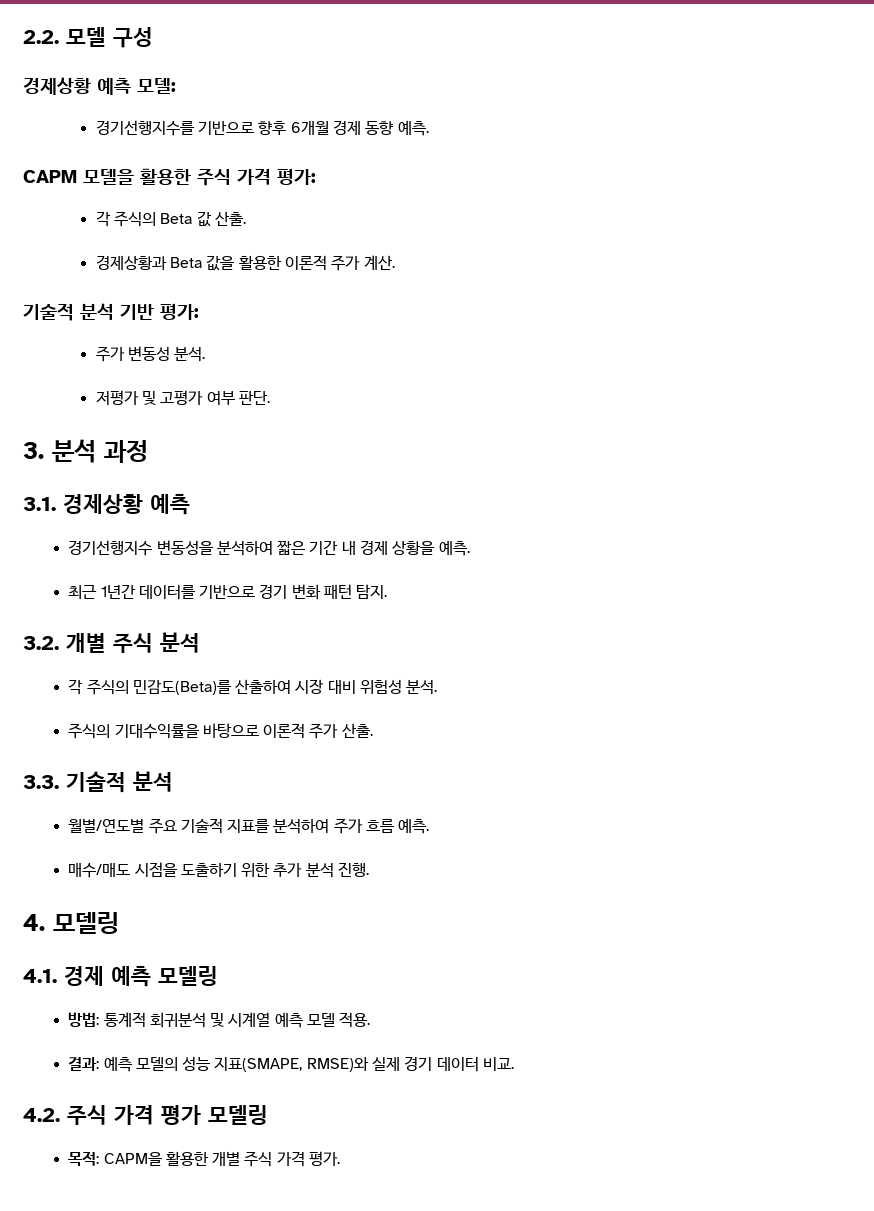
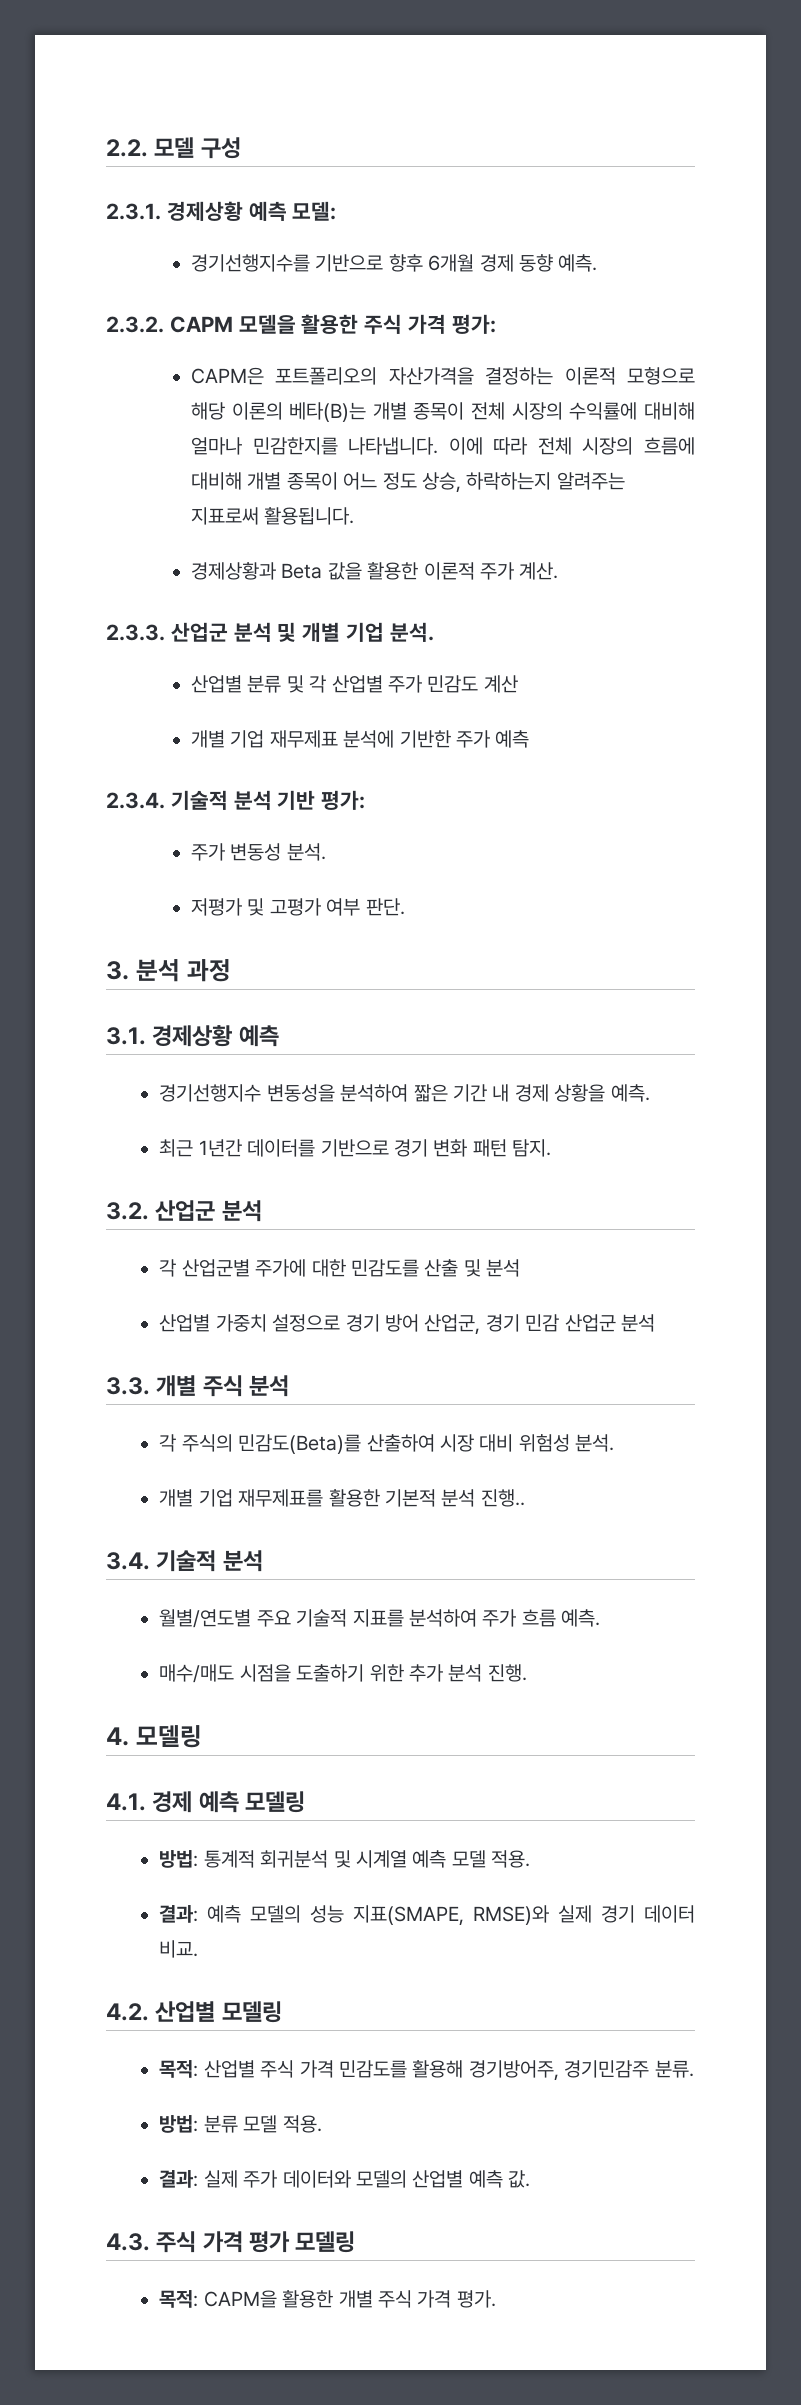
- 경제상황 예측 모델:
+ 2.3.1. 경제상황 예측 모델:
- CAPM 모델을 활용한 주식 가격 평가:
+ 2.3.2. CAPM 모델을 활용한 주식 가격 평가:
- 각 주식의 Beta 값 산출.
+ CAPM은 포트폴리오의 자산가격을 결정하는 이론적 모형으로 해당 이론의 베타(B)는 개별 종목이 전체 시장의 수익률에 대비해 얼마나 민감한지를 나타냅니다. 이에 따라 전체 시장의 흐름에 대비해 개별 종목이 어느 정도 상승, 하락하는지 알려주는 지표로써 활용됩니다.
- 기술적 분석 기반 평가:
+ 2.3.3. 산업군 분석 및 개별 기업 분석.
+ 산업별 분류 및 각 산업별 주가 민감도 계산
+ 개별 기업 재무제표 분석에 기반한 주가 예측
+ 2.3.4. 기술적 분석 기반 평가:
- 3.2. 개별 주식 분석
+ 3.2. 산업군 분석
+ 각 산업군별 주가에 대한 민감도를 산출 및 분석
+ 산업별 가중치 설정으로 경기 방어 산업군, 경기 민감 산업군 분석
+ 3.3. 개별 주식 분석
- 주식의 기대수익률을 바탕으로 이론적 주가 산출.
- 3.3. 기술적 분석
+ 개별 기업 재무제표를 활용한 기본적 분석 진행..
+ 3.4. 기술적 분석
- 4.2. 주식 가격 평가 모델링
+ 4.2. 산업별 모델링
+ 목적: 산업별 주식 가격 민감도를 활용해 경기방어주, 경기민감주 분류.
+ 방법: 분류 모델 적용.
+ 결과: 실제 주가 데이터와 모델의 산업별 예측 값.
+ 4.3. 주식 가격 평가 모델링

